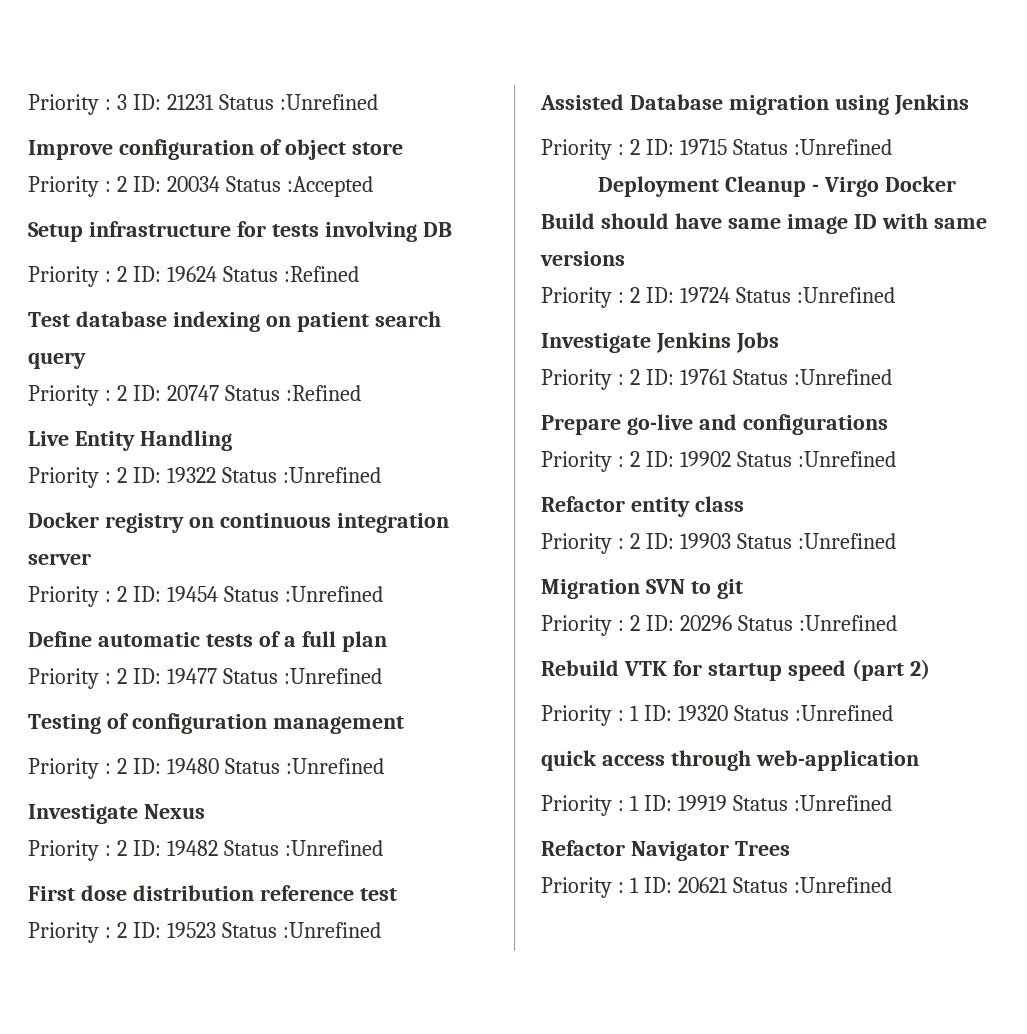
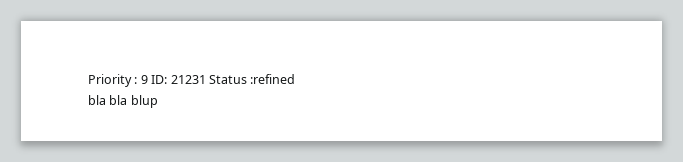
- Priority : 3 ID: 21231 Status :Unrefined
- Improve configuration of object store
- Priority : 2 ID: 20034 Status :Accepted
- Setup infrastructure for tests involving DB
- Priority : 2 ID: 19624 Status :Refined
- Test database indexing on patient search query
- Priority : 2 ID: 20747 Status :Refined
- Live Entity Handling
- Priority : 2 ID: 19322 Status :Unrefined
- Docker registry on continuous integration server
- Priority : 2 ID: 19454 Status :Unrefined
- Define automatic tests of a full plan
- Priority : 2 ID: 19477 Status :Unrefined
- Testing of configuration management
- Priority : 2 ID: 19480 Status :Unrefined
- Investigate Nexus
- Priority : 2 ID: 19482 Status :Unrefined
- First dose distribution reference test
- Priority : 2 ID: 19523 Status :Unrefined
- Assisted Database migration using Jenkins
- Priority : 2 ID: 19715 Status :Unrefined
- Deployment Cleanup - Virgo Docker Build should have same image ID with same versions
- Priority : 2 ID: 19724 Status :Unrefined
- Investigate Jenkins Jobs
- Priority : 2 ID: 19761 Status :Unrefined
- Prepare go-live and configurations
- Priority : 2 ID: 19902 Status :Unrefined
- Refactor entity class
- Priority : 2 ID: 19903 Status :Unrefined
- Migration SVN to git
- Priority : 2 ID: 20296 Status :Unrefined
- Rebuild VTK for startup speed (part 2)
- Priority : 1 ID: 19320 Status :Unrefined
- quick access through web-application
- Priority : 1 ID: 19919 Status :Unrefined
- Refactor Navigator Trees
- Priority : 1 ID: 20621 Status :Unrefined
+ Priority : 9 ID: 21231 Status :refined
+ bla bla blup

